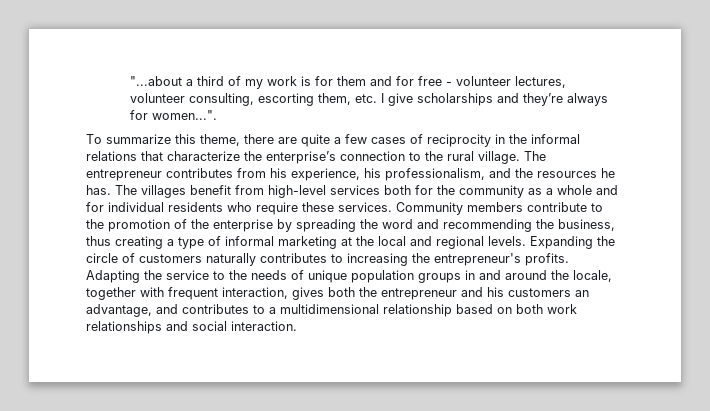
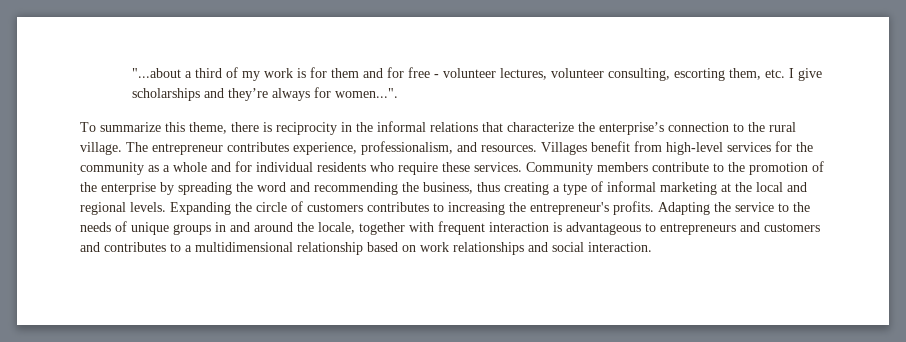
- To summarize this theme, there are quite a few cases of reciprocity in the informal relations that characterize the enterprise’s connection to the rural village.
+ To summarize this theme, there is reciprocity in the informal relations that characterize the enterprise’s connection to the rural village.
- The entrepreneur contributes from his experience, his professionalism, and the resources he has. The villages benefit from high-level services both for the community as a whole and for individual residents who require these services.
+ The entrepreneur contributes experience, professionalism, and resources. Villages benefit from high-level services for the community as a whole and for individual residents who require these services.
- Expanding the circle of customers naturally contributes to increasing the entrepreneur's profits.
+ Expanding the circle of customers contributes to increasing the entrepreneur's profits.
- Adapting the service to the needs of unique population groups in and around the locale, together with frequent interaction, gives both the entrepreneur and his customers an advantage, and contributes to a multidimensional relationship based on both work relationships and social interaction.
+ Adapting the service to the needs of unique groups in and around the locale, together with frequent interaction is advantageous to entrepreneurs and customers and contributes to a multidimensional relationship based on work relationships and social interaction.

